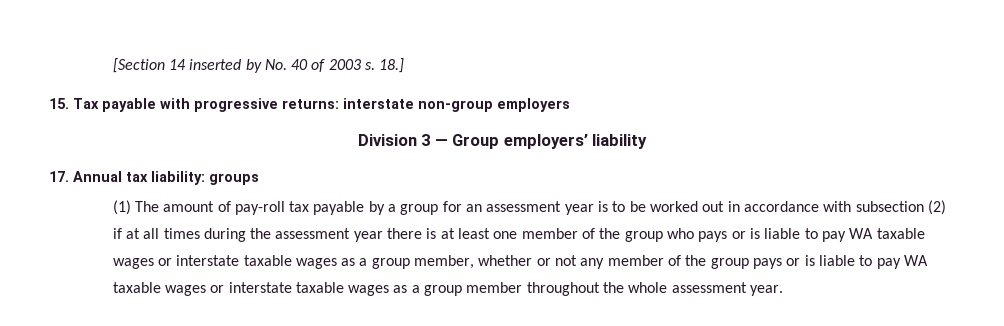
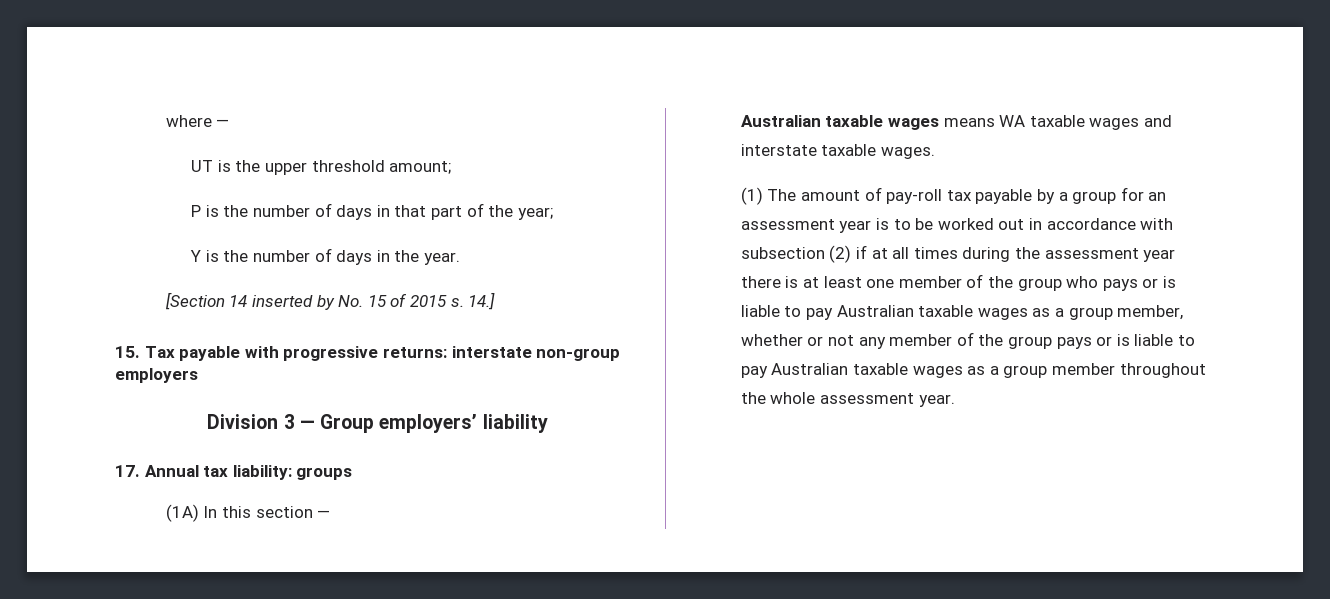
+ where —
+ UT is the upper threshold amount;
+ P is the number of days in that part of the year;
+ Y is the number of days in the year.
- [Section 14 inserted by No. 40 of 2003 s. 18.]
+ [Section 14 inserted by No. 15 of 2015 s. 14.]
+ (1A) In this section —
+ Australian taxable wages means WA taxable wages and interstate taxable wages.
- (1) The amount of pay-roll tax payable by a group for an assessment year is to be worked out in accordance with subsection (2) if at all times during the assessment year there is at least one member of the group who pays or is liable to pay WA taxable wages or interstate taxable wages as a group member, whether or not any member of the group pays or is liable to pay WA taxable wages or interstate taxable wages as a group member throughout the whole assessment year.
+ (1) The amount of pay-roll tax payable by a group for an assessment year is to be worked out in accordance with subsection (2) if at all times during the assessment year there is at least one member of the group who pays or is liable to pay Australian taxable wages as a group member, whether or not any member of the group pays or is liable to pay Australian taxable wages as a group member throughout the whole assessment year.

